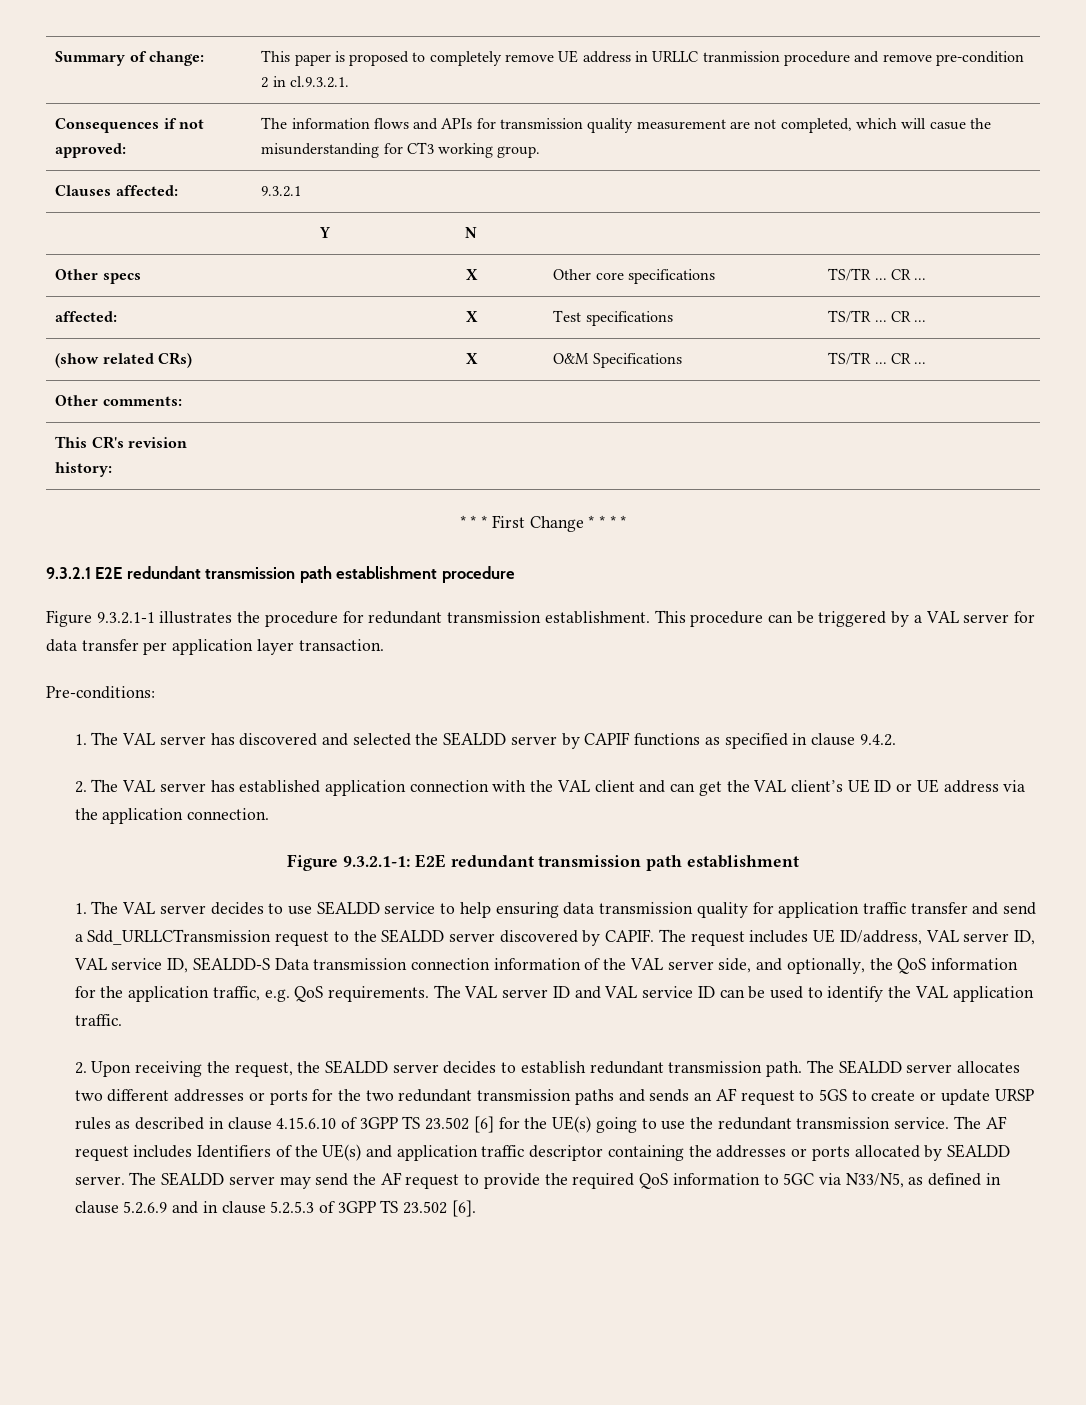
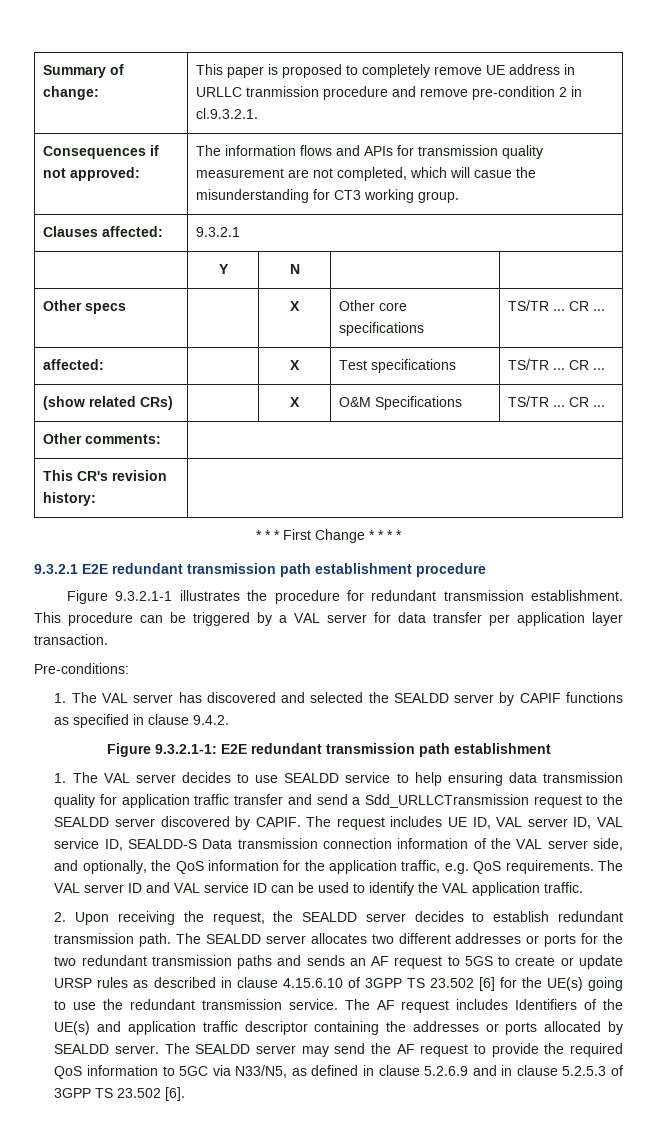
- 2. The VAL server has established application connection with the VAL client and can get the VAL client’s UE ID or UE address via the application connection.
- The request includes UE ID/address, VAL server ID, VAL service ID, SEALDD-S Data transmission connection information of the VAL server side, and optionally, the QoS information for the application traffic, e.g. QoS requirements.
+ The request includes UE ID, VAL server ID, VAL service ID, SEALDD-S Data transmission connection information of the VAL server side, and optionally, the QoS information for the application traffic, e.g. QoS requirements.

